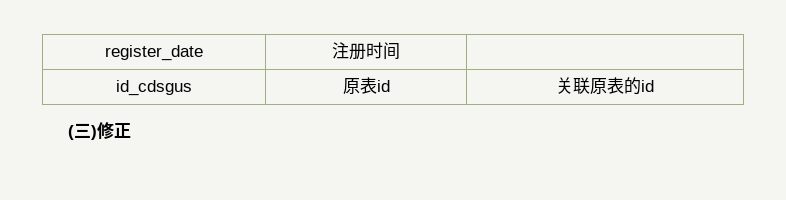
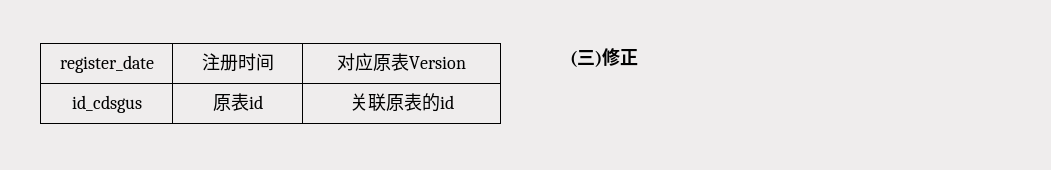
- register_date | 注册时间 |
+ register_date | 注册时间 | 对应原表Version

